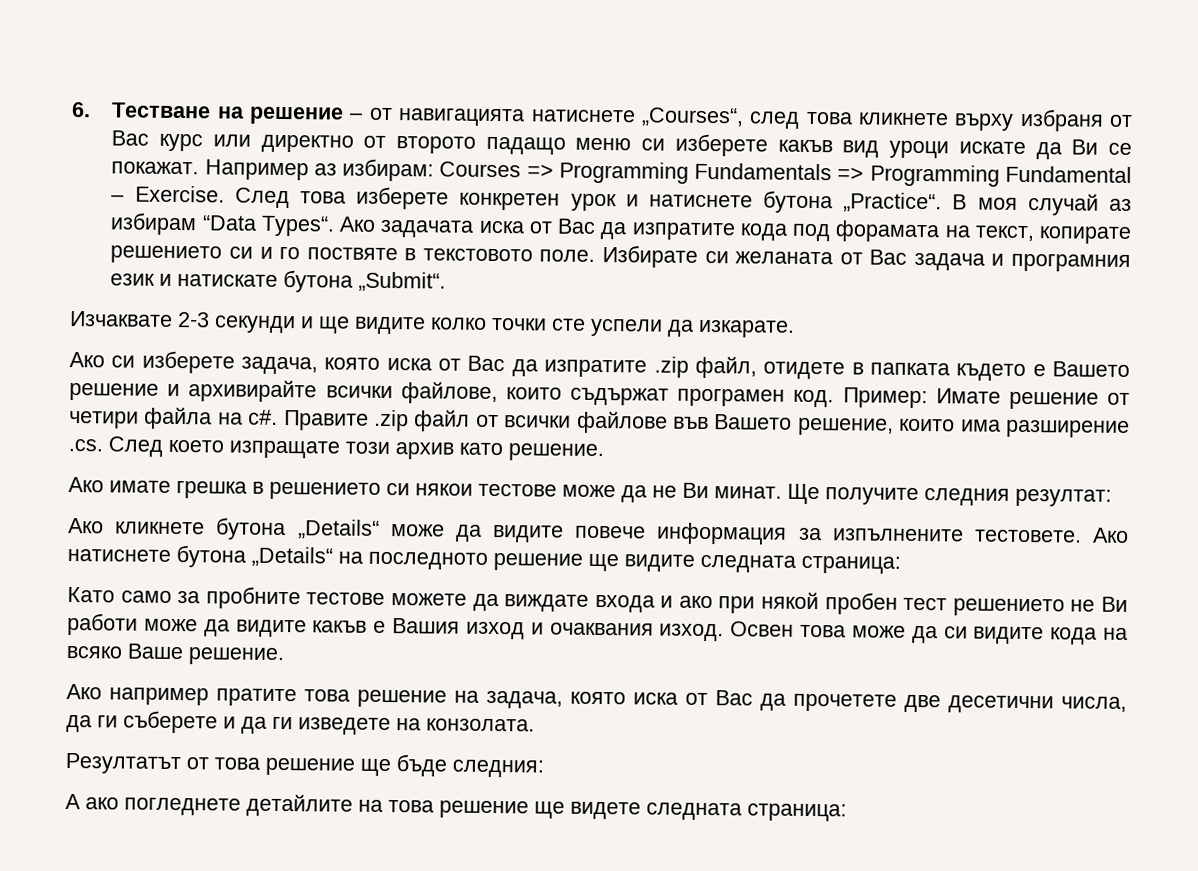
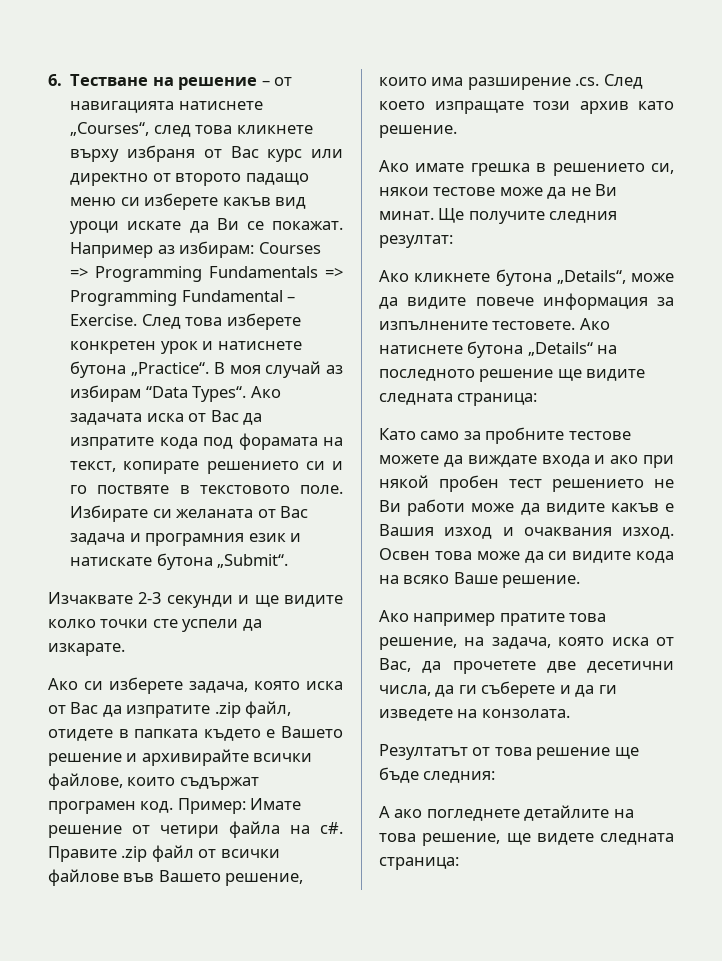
- Ако имате грешка в решението си някои тестове може да не Ви минат.
+ Ако имате грешка в решението си, някои тестове може да не Ви минат.
- Ако кликнете бутона „Details“ може да видите повече информация за изпълнените тестовете.
+ Ако кликнете бутона „Details“, може да видите повече информация за изпълнените тестовете.
- Ако например пратите това решение на задача, която иска от Вас да прочетете две десетични числа, да ги съберете и да ги изведете на конзолата.
+ Ако например пратите това решение, на задача, която иска от Вас, да прочетете две десетични числа, да ги съберете и да ги изведете на конзолата.
- А ако погледнете детайлите на това решение ще видете следната страница:
+ А ако погледнете детайлите на това решение, ще видете следната страница:

